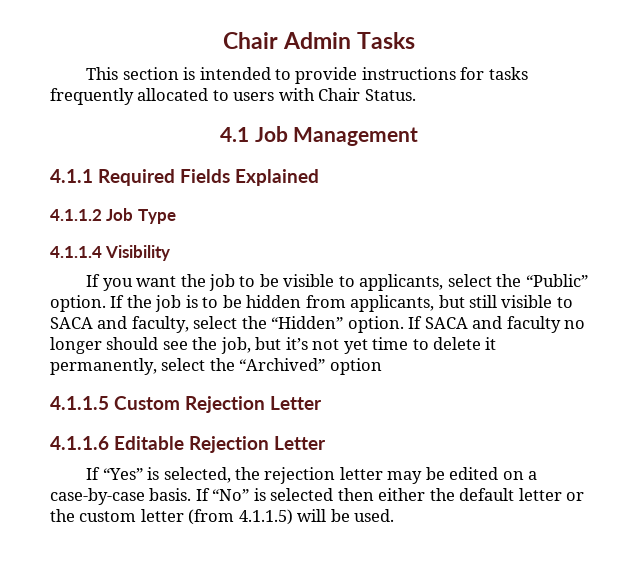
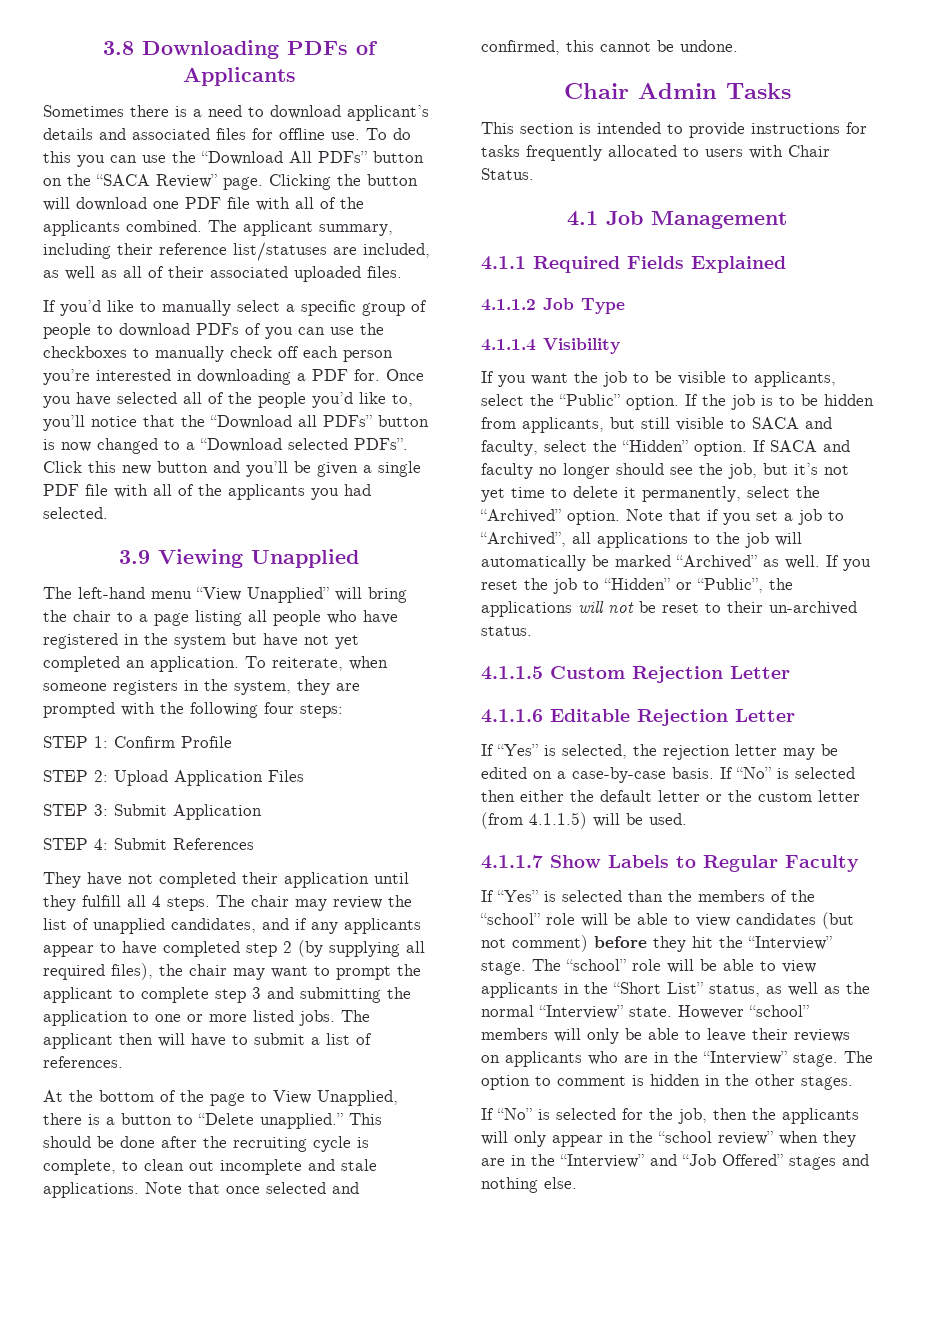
+ 3.8 Downloading PDFs of Applicants
+ Sometimes there is a need to download applicant’s details and associated files for offline use. To do this you can use the “Download All PDFs” button on the “SACA Review” page. Clicking the button will download one PDF file with all of the applicants combined. The applicant summary, including their reference list/statuses are included, as well as all of their associated uploaded files.
+ If you’d like to manually select a specific group of people to download PDFs of you can use the checkboxes to manually check off each person you’re interested in downloading a PDF for. Once you have selected all of the people you’d like to, you’ll notice that the “Download all PDFs” button is now changed to a “Download selected PDFs”. Click this new button and you’ll be given a single PDF file with all of the applicants you had selected.
+ 3.9 Viewing Unapplied
+ The left-hand menu “View Unapplied” will bring the chair to a page listing all people who have registered in the system but have not yet completed an application. To reiterate, when someone registers in the system, they are prompted with the following four steps:
+ STEP 1: Confirm Profile
+ STEP 2: Upload Application Files
+ STEP 3: Submit Application
+ STEP 4: Submit References
+ They have not completed their application until they fulfill all 4 steps. The chair may review the list of unapplied candidates, and if any applicants appear to have completed step 2 (by supplying all required files), the chair may want to prompt the applicant to complete step 3 and submitting the application to one or more listed jobs. The applicant then will have to submit a list of references.
+ At the bottom of the page to View Unapplied, there is a button to “Delete unapplied.” This should be done after the recruiting cycle is complete, to clean out incomplete and stale applications. Note that once selected and confirmed, this cannot be undone.
- If SACA and faculty no longer should see the job, but it’s not yet time to delete it permanently, select the “Archived” option
+ If SACA and faculty no longer should see the job, but it’s not yet time to delete it permanently, select the “Archived” option. Note that if you set a job to “Archived”, all applications to the job will automatically be marked “Archived” as well. If you reset the job to “Hidden” or “Public”, the applications will not be reset to their un-archived status.
+ 4.1.1.7 Show Labels to Regular Faculty
+ If “Yes” is selected than the members of the “school” role will be able to view candidates (but not comment) before they hit the “Interview” stage. The “school” role will be able to view applicants in the “Short List” status, as well as the normal “Interview” state. However “school” members will only be able to leave their reviews on applicants who are in the “Interview” stage. The option to comment is hidden in the other stages.
+ If “No” is selected for the job, then the applicants will only appear in the “school review” when they are in the “Interview” and “Job Offered” stages and nothing else.

